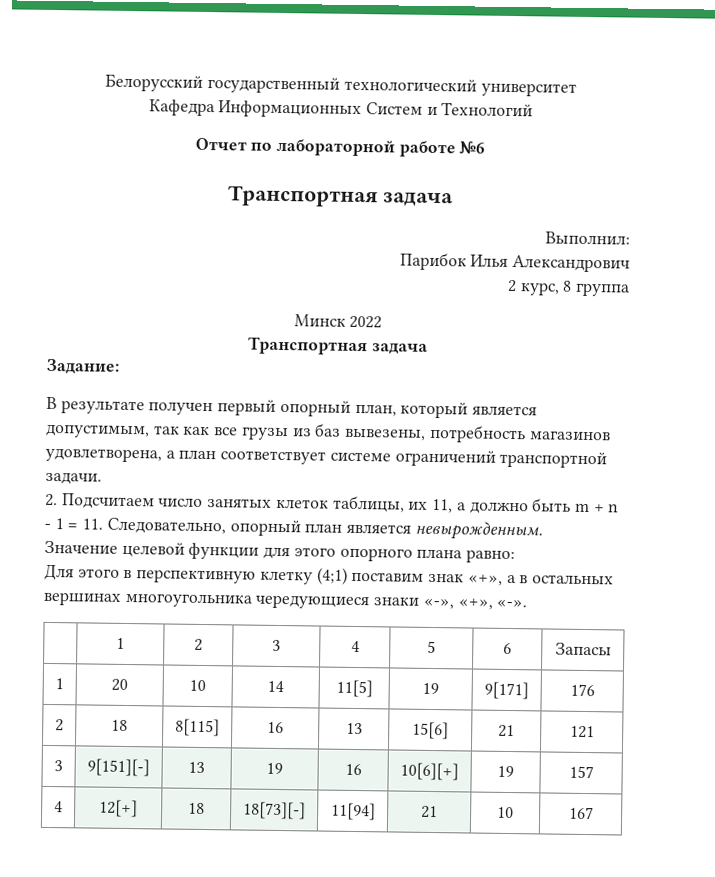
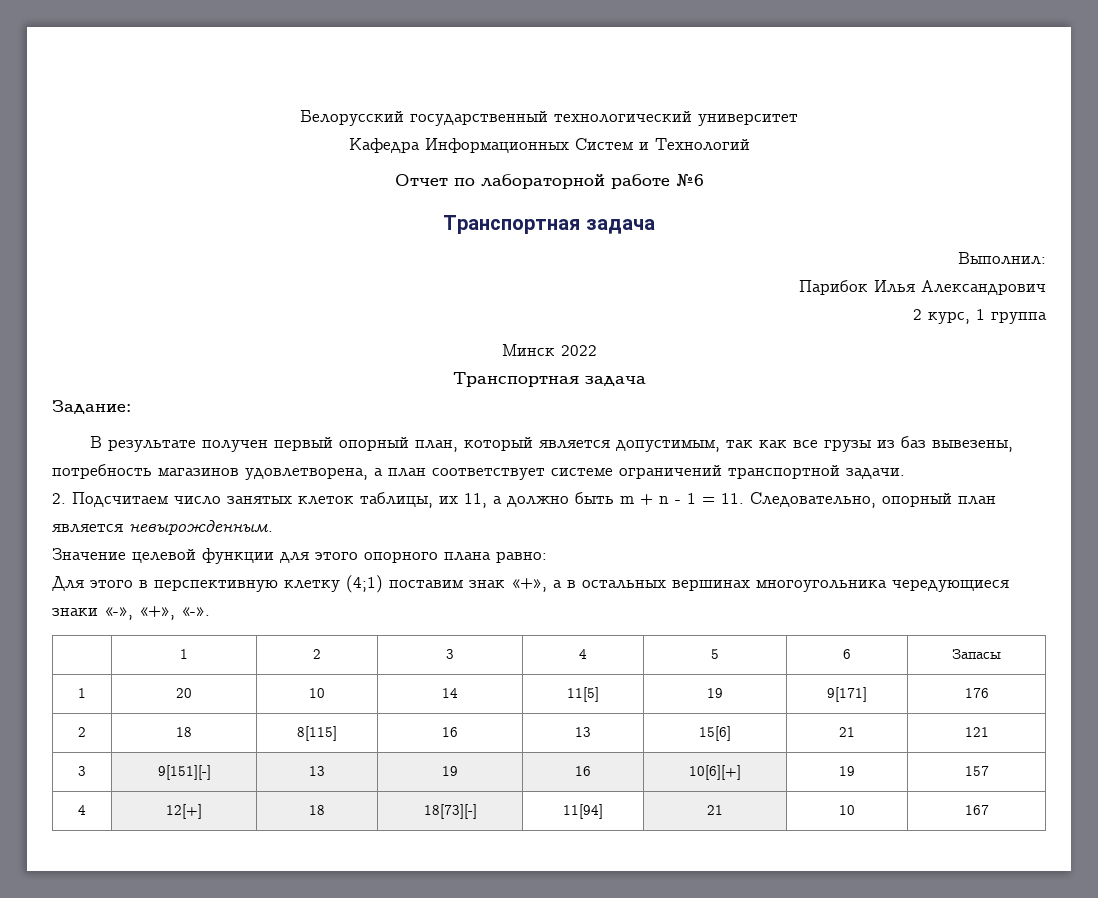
- 2 курс, 8 группа
+ 2 курс, 1 группа

